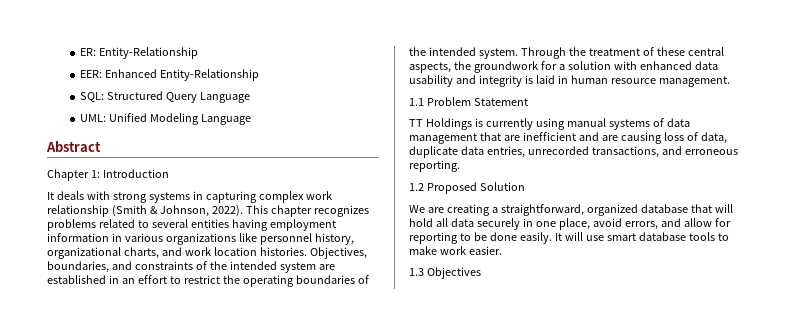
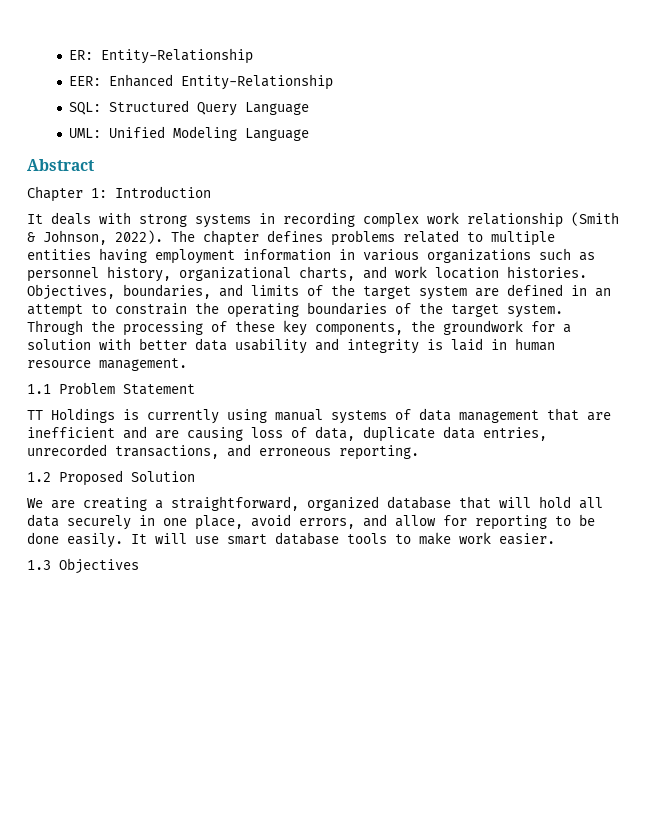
- It deals with strong systems in capturing complex work relationship (Smith & Johnson, 2022).
+ It deals with strong systems in recording complex work relationship (Smith & Johnson, 2022).
- This chapter recognizes problems related to several entities having employment information in various organizations like personnel history, organizational charts, and work location histories.
+ The chapter defines problems related to multiple entities having employment information in various organizations such as personnel history, organizational charts, and work location histories.
- Objectives, boundaries, and constraints of the intended system are established in an effort to restrict the operating boundaries of the intended system.
+ Objectives, boundaries, and limits of the target system are defined in an attempt to constrain the operating boundaries of the target system.
- Through the treatment of these central aspects, the groundwork for a solution with enhanced data usability and integrity is laid in human resource management.
+ Through the processing of these key components, the groundwork for a solution with better data usability and integrity is laid in human resource management.

